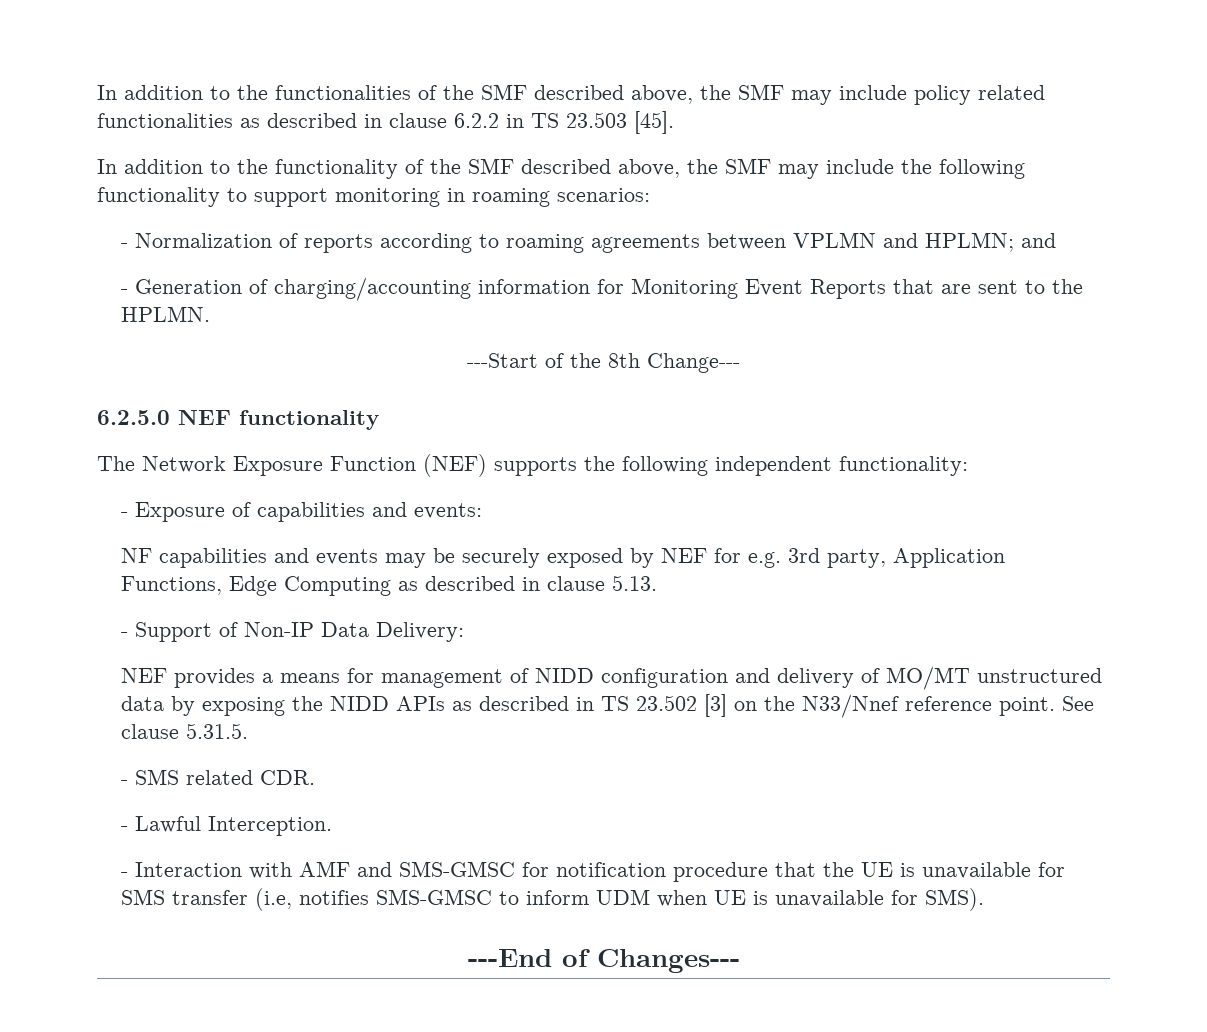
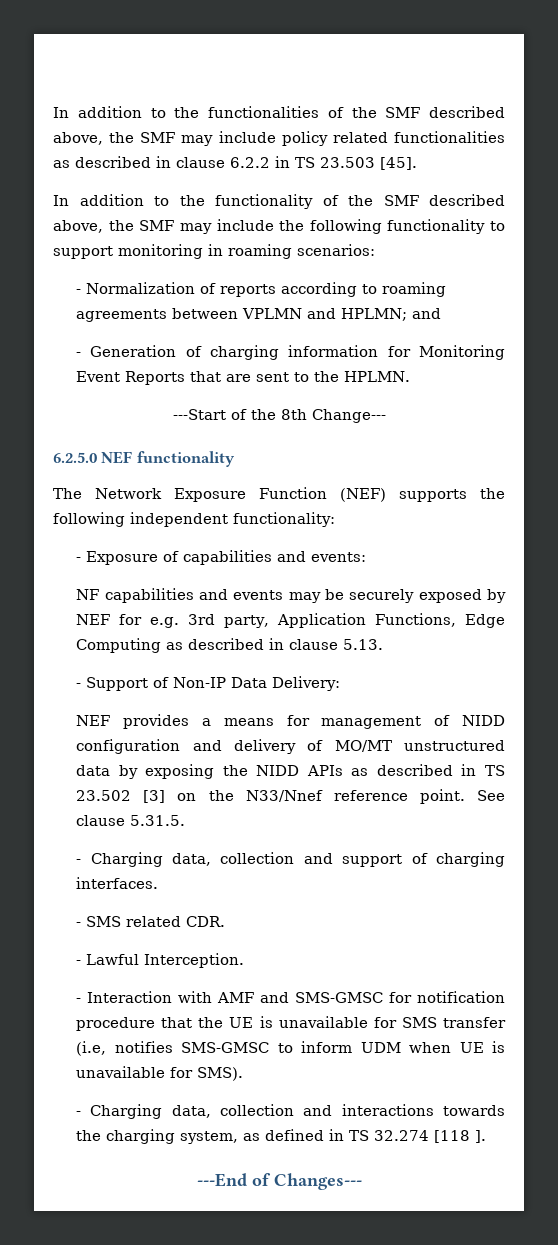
- - Generation of charging/accounting information for Monitoring Event Reports that are sent to the HPLMN.
+ - Generation of charging information for Monitoring Event Reports that are sent to the HPLMN.
+ - Charging data, collection and support of charging interfaces.
+ - Charging data, collection and interactions towards the charging system, as defined in TS 32.274 [118 ].

